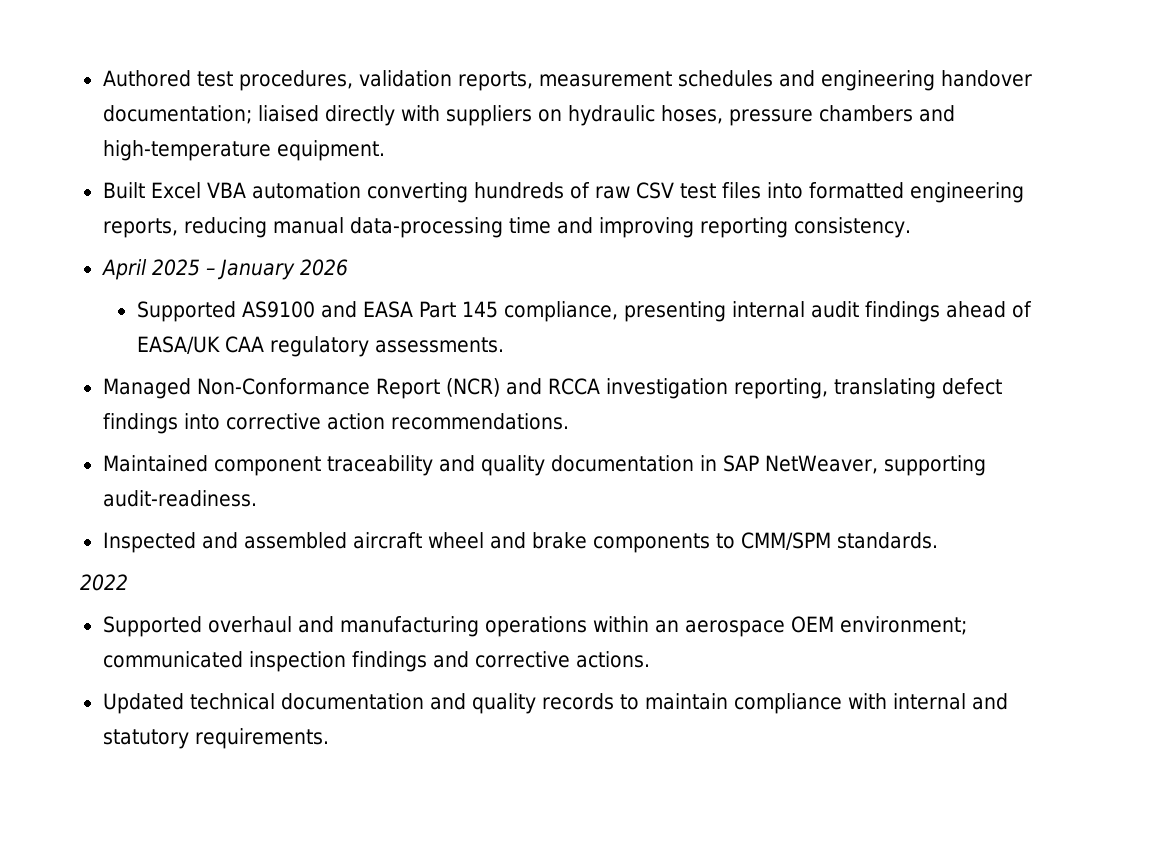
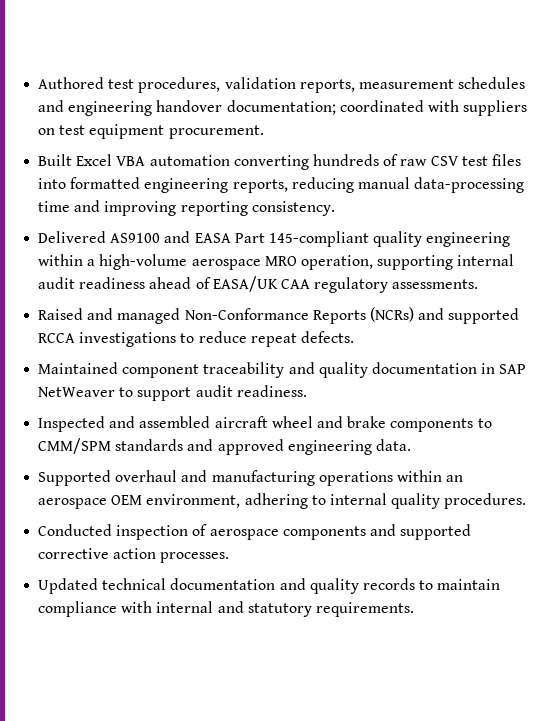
- Authored test procedures, validation reports, measurement schedules and engineering handover documentation; liaised directly with suppliers on hydraulic hoses, pressure chambers and high-temperature equipment.
+ Authored test procedures, validation reports, measurement schedules and engineering handover documentation; coordinated with suppliers on test equipment procurement.
- April 2025 – January 2026
- Supported AS9100 and EASA Part 145 compliance, presenting internal audit findings ahead of EASA/UK CAA regulatory assessments.
+ Delivered AS9100 and EASA Part 145-compliant quality engineering within a high-volume aerospace MRO operation, supporting internal audit readiness ahead of EASA/UK CAA regulatory assessments.
- Managed Non-Conformance Report (NCR) and RCCA investigation reporting, translating defect findings into corrective action recommendations.
+ Raised and managed Non-Conformance Reports (NCRs) and supported RCCA investigations to reduce repeat defects.
- Maintained component traceability and quality documentation in SAP NetWeaver, supporting audit-readiness.
+ Maintained component traceability and quality documentation in SAP NetWeaver to support audit readiness.
- Inspected and assembled aircraft wheel and brake components to CMM/SPM standards.
- 2022
+ Inspected and assembled aircraft wheel and brake components to CMM/SPM standards and approved engineering data.
- Supported overhaul and manufacturing operations within an aerospace OEM environment; communicated inspection findings and corrective actions.
+ Supported overhaul and manufacturing operations within an aerospace OEM environment, adhering to internal quality procedures.
+ Conducted inspection of aerospace components and supported corrective action processes.

